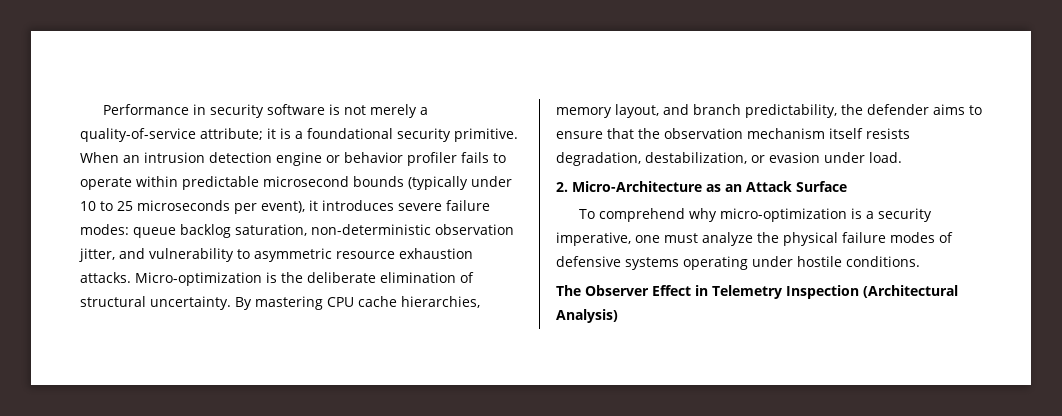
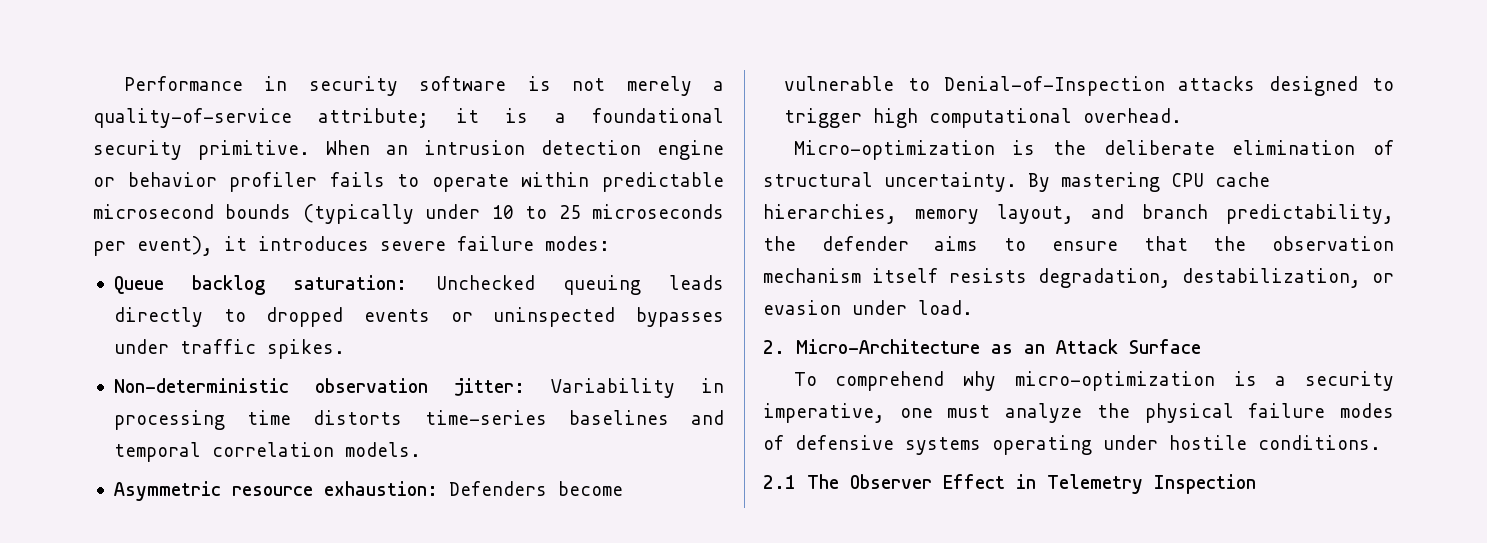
- When an intrusion detection engine or behavior profiler fails to operate within predictable microsecond bounds (typically under 10 to 25 microseconds per event), it introduces severe failure modes: queue backlog saturation, non-deterministic observation jitter, and vulnerability to asymmetric resource exhaustion attacks. Micro-optimization is the deliberate elimination of structural uncertainty.
+ When an intrusion detection engine or behavior profiler fails to operate within predictable microsecond bounds (typically under 10 to 25 microseconds per event), it introduces severe failure modes:
+ Queue backlog saturation: Unchecked queuing leads directly to dropped events or uninspected bypasses under traffic spikes.
+ Non-deterministic observation jitter: Variability in processing time distorts time-series baselines and temporal correlation models.
+ Asymmetric resource exhaustion: Defenders become vulnerable to Denial-of-Inspection attacks designed to trigger high computational overhead.
+ Micro-optimization is the deliberate elimination of structural uncertainty.
- The Observer Effect in Telemetry Inspection (Architectural Analysis)
+ 2.1 The Observer Effect in Telemetry Inspection

